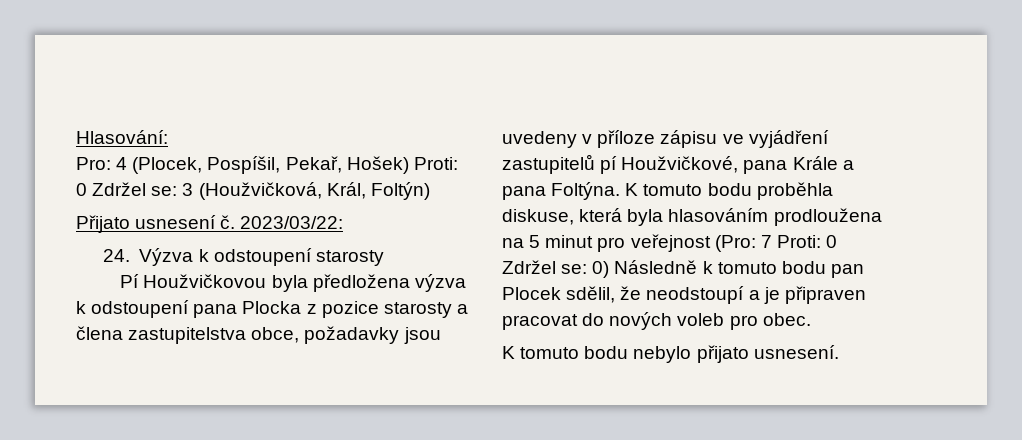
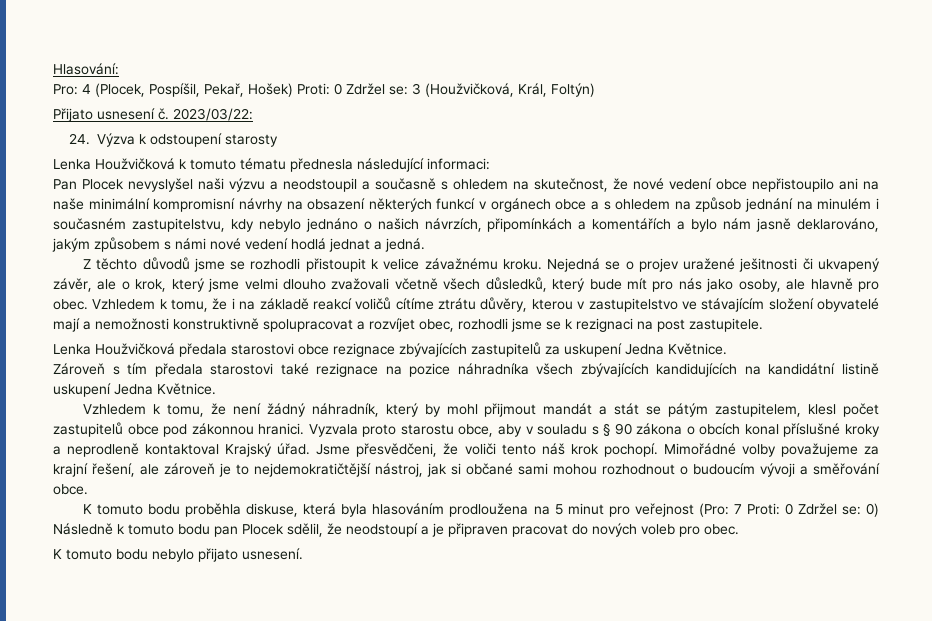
- Pí Houžvičkovou byla předložena výzva k odstoupení pana Plocka z pozice starosty a člena zastupitelstva obce, požadavky jsou uvedeny v příloze zápisu ve vyjádření zastupitelů pí Houžvičkové, pana Krále a pana Foltýna. K tomuto bodu proběhla diskuse, která byla hlasováním prodloužena na 5 minut pro veřejnost (Pro: 7 Proti: 0 Zdržel se: 0) Následně k tomuto bodu pan Plocek sdělil, že neodstoupí a je připraven pracovat do nových voleb pro obec.
+ Lenka Houžvičková k tomuto tématu přednesla následující informaci:
+ Pan Plocek nevyslyšel naši výzvu a neodstoupil a současně s ohledem na skutečnost, že nové vedení obce nepřistoupilo ani na naše minimální kompromisní návrhy na obsazení některých funkcí v orgánech obce a s ohledem na způsob jednání na minulém i současném zastupitelstvu, kdy nebylo jednáno o našich návrzích, připomínkách a komentářích a bylo nám jasně deklarováno, jakým způsobem s námi nové vedení hodlá jednat a jedná.
+ Z těchto důvodů jsme se rozhodli přistoupit k velice závažnému kroku. Nejedná se o projev uražené ješitnosti či ukvapený závěr, ale o krok, který jsme velmi dlouho zvažovali včetně všech důsledků, který bude mít pro nás jako osoby, ale hlavně pro obec. Vzhledem k tomu, že i na základě reakcí voličů cítíme ztrátu důvěry, kterou v zastupitelstvo ve stávajícím složení obyvatelé mají a nemožnosti konstruktivně spolupracovat a rozvíjet obec, rozhodli jsme se k rezignaci na post zastupitele.
+ Lenka Houžvičková předala starostovi obce rezignace zbývajících zastupitelů za uskupení Jedna Květnice.
+ Zároveň s tím předala starostovi také rezignace na pozice náhradníka všech zbývajících kandidujících na kandidátní listině uskupení Jedna Květnice.
+ Vzhledem k tomu, že není žádný náhradník, který by mohl přijmout mandát a stát se pátým zastupitelem, klesl počet zastupitelů obce pod zákonnou hranici. Vyzvala proto starostu obce, aby v souladu s § 90 zákona o obcích konal příslušné kroky a neprodleně kontaktoval Krajský úřad. Jsme přesvědčeni, že voliči tento náš krok pochopí. Mimořádné volby považujeme za krajní řešení, ale zároveň je to nejdemokratičtější nástroj, jak si občané sami mohou rozhodnout o budoucím vývoji a směřování obce.
+ K tomuto bodu proběhla diskuse, která byla hlasováním prodloužena na 5 minut pro veřejnost (Pro: 7 Proti: 0 Zdržel se: 0) Následně k tomuto bodu pan Plocek sdělil, že neodstoupí a je připraven pracovat do nových voleb pro obec.

